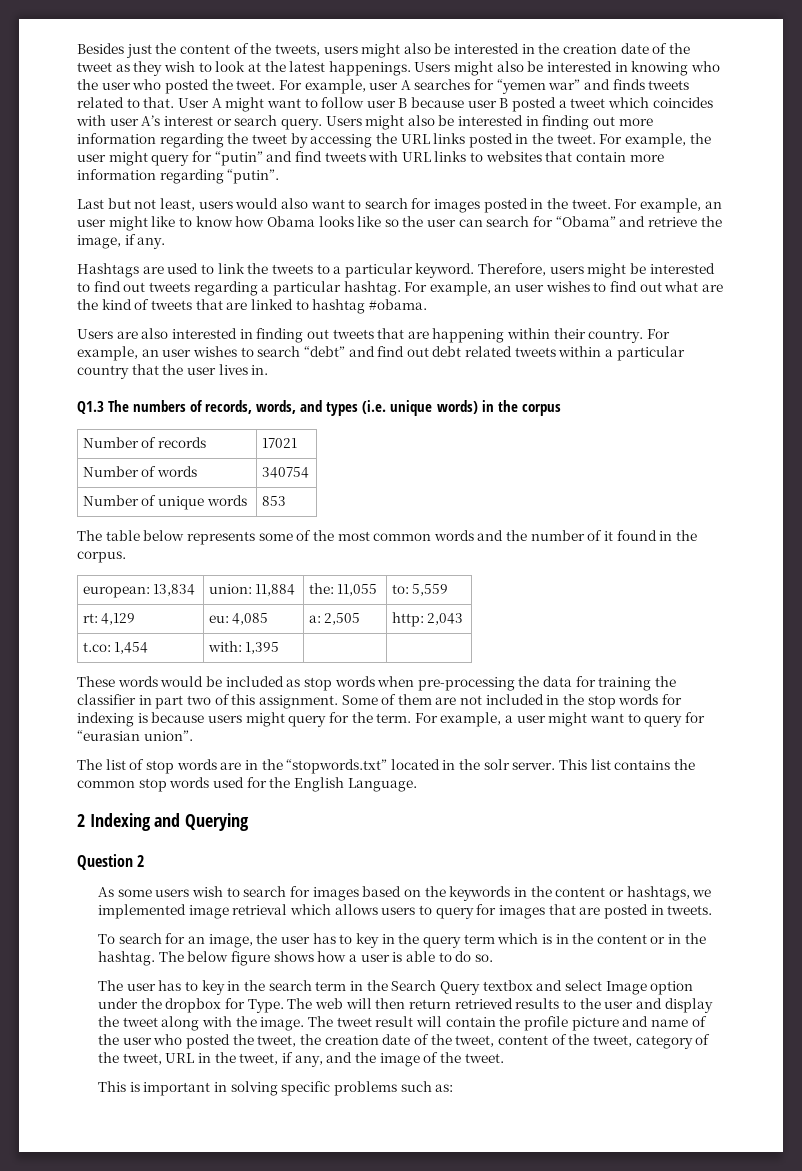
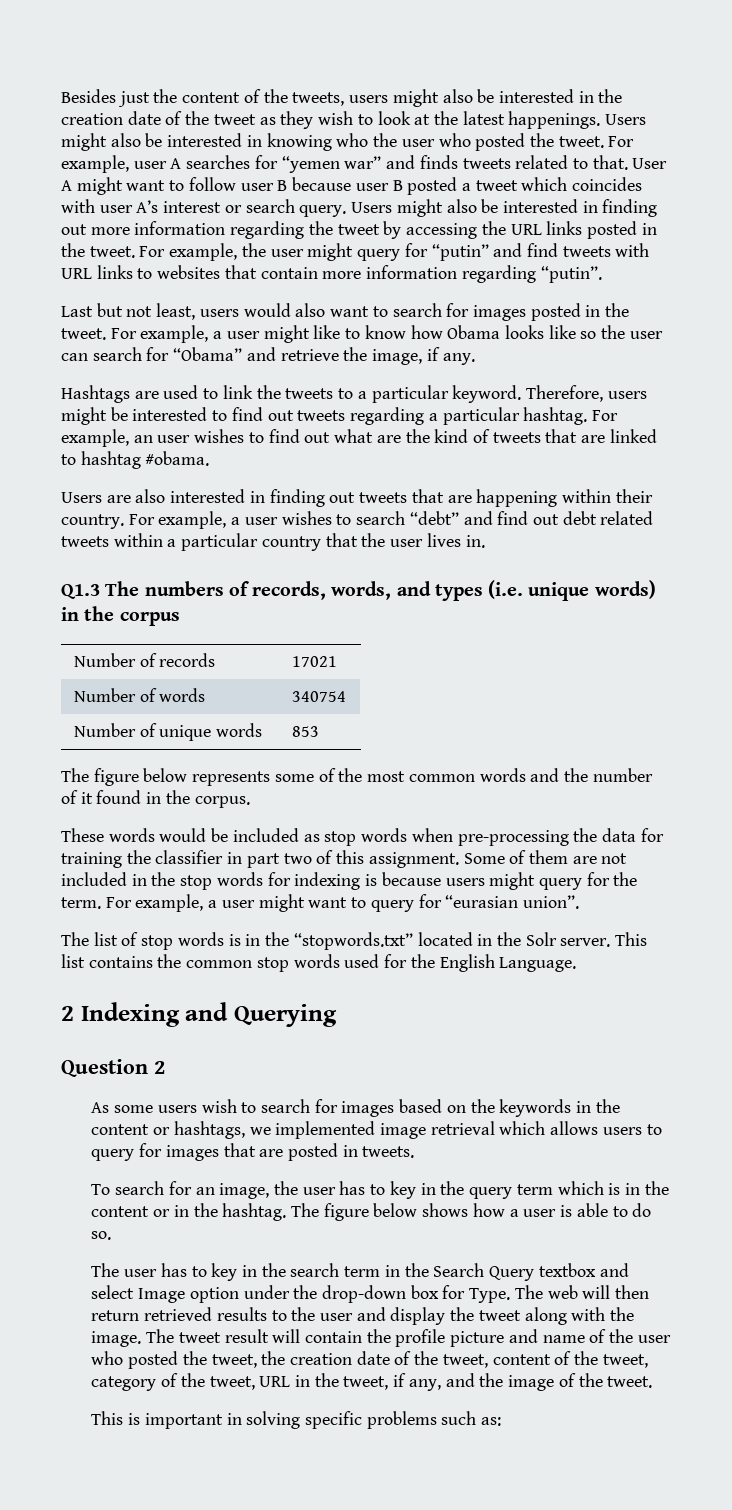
- For example, an user might like to know how Obama looks like so the user can search for “Obama” and retrieve the image, if any.
+ For example, a user might like to know how Obama looks like so the user can search for “Obama” and retrieve the image, if any.
- For example, an user wishes to search “debt” and find out debt related tweets within a particular country that the user lives in.
+ For example, a user wishes to search “debt” and find out debt related tweets within a particular country that the user lives in.
- The table below represents some of the most common words and the number of it found in the corpus.
+ The figure below represents some of the most common words and the number of it found in the corpus.
- european: 13,834 | union: 11,884 | the: 11,055 | to: 5,559
- rt: 4,129 | eu: 4,085 | a: 2,505 | http: 2,043
- t.co: 1,454 | with: 1,395 | |
- The list of stop words are in the “stopwords.txt” located in the solr server.
+ The list of stop words is in the “stopwords.txt” located in the Solr server.
- The below figure shows how a user is able to do so.
+ The figure below shows how a user is able to do so.
- The user has to key in the search term in the Search Query textbox and select Image option under the dropbox for Type.
+ The user has to key in the search term in the Search Query textbox and select Image option under the drop-down box for Type.

